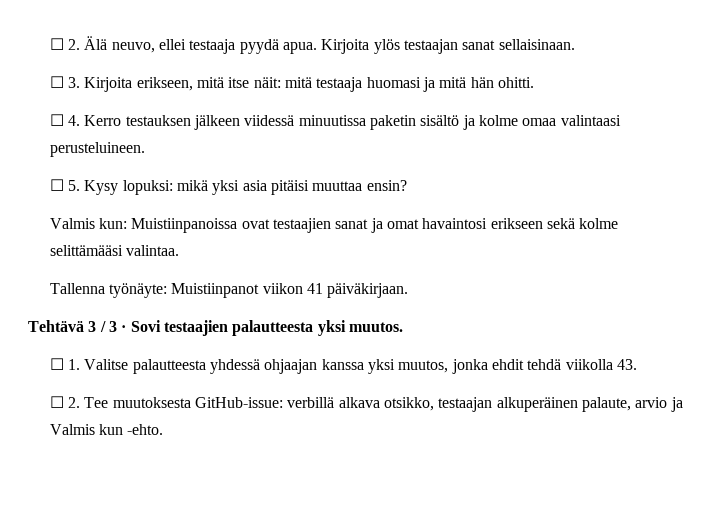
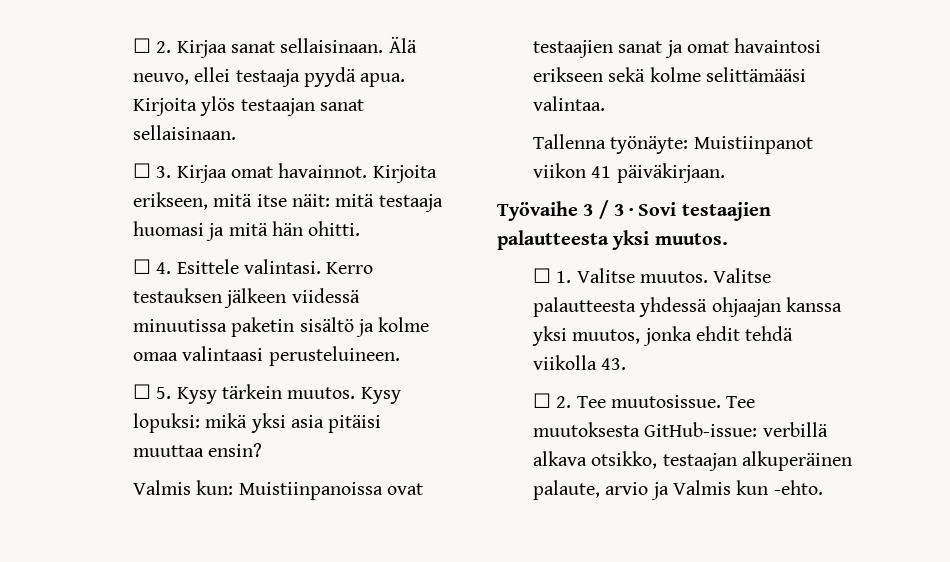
- ☐ 2. Älä neuvo, ellei testaaja pyydä apua.
+ ☐ 2. Kirjaa sanat sellaisinaan. Älä neuvo, ellei testaaja pyydä apua.
- ☐ 3. Kirjoita erikseen, mitä itse näit: mitä testaaja huomasi ja mitä hän ohitti.
+ ☐ 3. Kirjaa omat havainnot. Kirjoita erikseen, mitä itse näit: mitä testaaja huomasi ja mitä hän ohitti.
- ☐ 4. Kerro testauksen jälkeen viidessä minuutissa paketin sisältö ja kolme omaa valintaasi perusteluineen.
+ ☐ 4. Esittele valintasi. Kerro testauksen jälkeen viidessä minuutissa paketin sisältö ja kolme omaa valintaasi perusteluineen.
- ☐ 5. Kysy lopuksi: mikä yksi asia pitäisi muuttaa ensin?
+ ☐ 5. Kysy tärkein muutos. Kysy lopuksi: mikä yksi asia pitäisi muuttaa ensin?
- Tehtävä 3 / 3 · Sovi testaajien palautteesta yksi muutos.
+ Työvaihe 3 / 3 · Sovi testaajien palautteesta yksi muutos.
- ☐ 1. Valitse palautteesta yhdessä ohjaajan kanssa yksi muutos, jonka ehdit tehdä viikolla 43.
+ ☐ 1. Valitse muutos. Valitse palautteesta yhdessä ohjaajan kanssa yksi muutos, jonka ehdit tehdä viikolla 43.
- ☐ 2. Tee muutoksesta GitHub-issue: verbillä alkava otsikko, testaajan alkuperäinen palaute, arvio ja Valmis kun -ehto.
+ ☐ 2. Tee muutosissue. Tee muutoksesta GitHub-issue: verbillä alkava otsikko, testaajan alkuperäinen palaute, arvio ja Valmis kun -ehto.

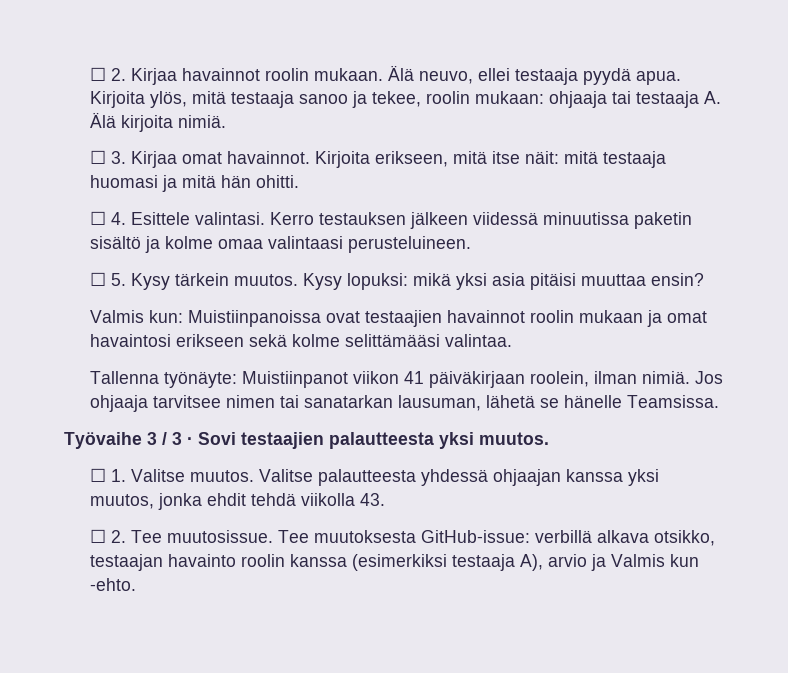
- ☐ 2. Kirjaa sanat sellaisinaan.
+ ☐ 2. Kirjaa havainnot roolin mukaan.
- Kirjoita ylös testaajan sanat sellaisinaan.
+ Kirjoita ylös, mitä testaaja sanoo ja tekee, roolin mukaan: ohjaaja tai testaaja A. Älä kirjoita nimiä.
- Valmis kun: Muistiinpanoissa ovat testaajien sanat ja omat havaintosi erikseen sekä kolme selittämääsi valintaa.
+ Valmis kun: Muistiinpanoissa ovat testaajien havainnot roolin mukaan ja omat havaintosi erikseen sekä kolme selittämääsi valintaa.
- Tallenna työnäyte: Muistiinpanot viikon 41 päiväkirjaan.
+ Tallenna työnäyte: Muistiinpanot viikon 41 päiväkirjaan roolein, ilman nimiä. Jos ohjaaja tarvitsee nimen tai sanatarkan lausuman, lähetä se hänelle Teamsissa.
- Tee muutoksesta GitHub-issue: verbillä alkava otsikko, testaajan alkuperäinen palaute, arvio ja Valmis kun -ehto.
+ Tee muutoksesta GitHub-issue: verbillä alkava otsikko, testaajan havainto roolin kanssa (esimerkiksi testaaja A), arvio ja Valmis kun -ehto.

